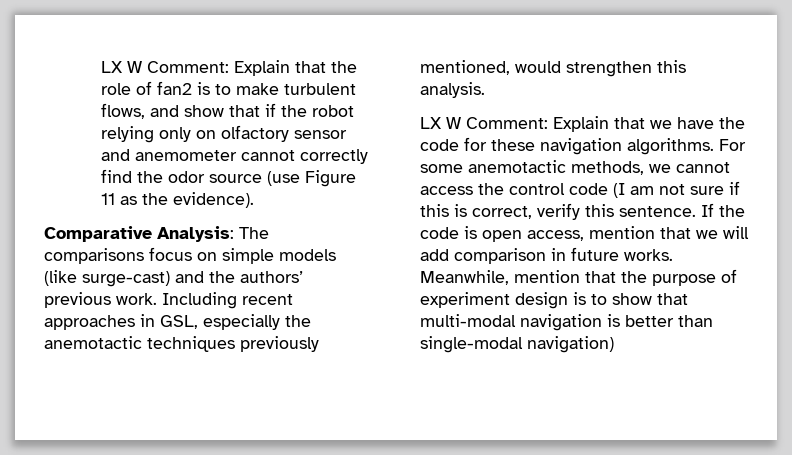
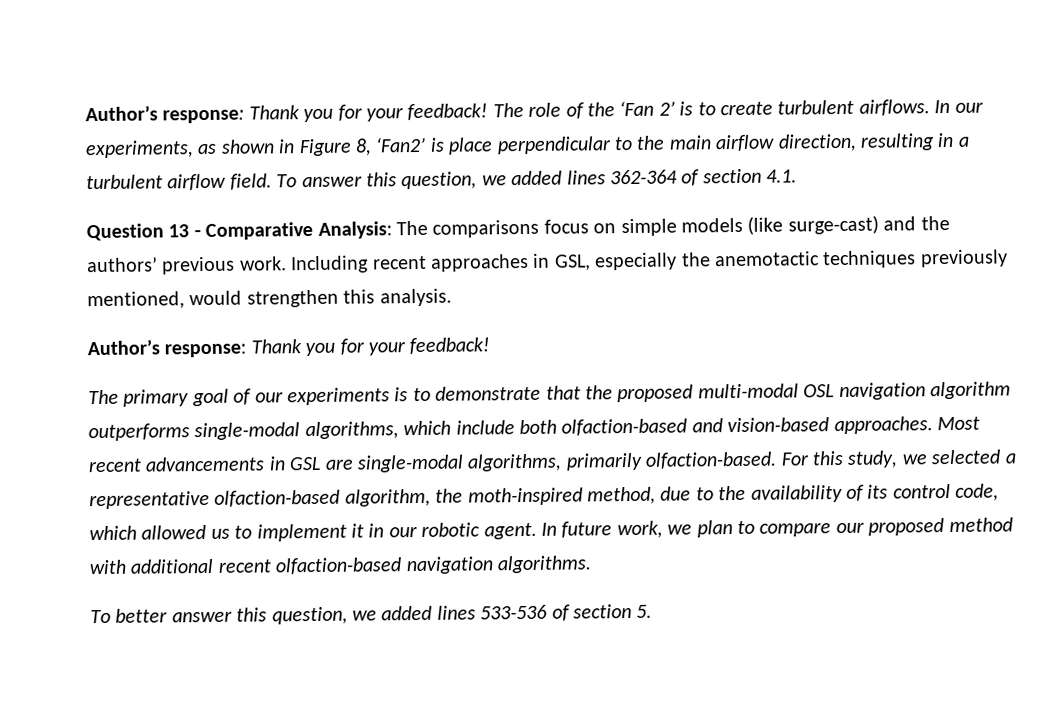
- LX W Comment: Explain that the role of fan2 is to make turbulent flows, and show that if the robot relying only on olfactory sensor and anemometer cannot correctly find the odor source (use Figure 11 as the evidence).
- Comparative Analysis: The comparisons focus on simple models (like surge-cast) and the authors’ previous work.
+ Author’s response: Thank you for your feedback! The role of the ‘Fan 2’ is to create turbulent airflows. In our experiments, as shown in Figure 8, ‘Fan2’ is place perpendicular to the main airflow direction, resulting in a turbulent airflow field. To answer this question, we added lines 362-364 of section 4.1.
+ Question 13 - Comparative Analysis: The comparisons focus on simple models (like surge-cast) and the authors’ previous work.
  Including recent approaches in GSL, especially the anemotactic techniques previously mentioned, would strengthen this analysis.
- LX W Comment: Explain that we have the code for these navigation algorithms. For some anemotactic methods, we cannot access the control code (I am not sure if this is correct, verify this sentence. If the code is open access, mention that we will add comparison in future works. Meanwhile, mention that the purpose of experiment design is to show that multi-modal navigation is better than single-modal navigation)
+ Author’s response: Thank you for your feedback!
+ The primary goal of our experiments is to demonstrate that the proposed multi-modal OSL navigation algorithm outperforms single-modal algorithms, which include both olfaction-based and vision-based approaches. Most recent advancements in GSL are single-modal algorithms, primarily olfaction-based. For this study, we selected a representative olfaction-based algorithm, the moth-inspired method, due to the availability of its control code, which allowed us to implement it in our robotic agent. In future work, we plan to compare our proposed method with additional recent olfaction-based navigation algorithms.
+ To better answer this question, we added lines 533-536 of section 5.

